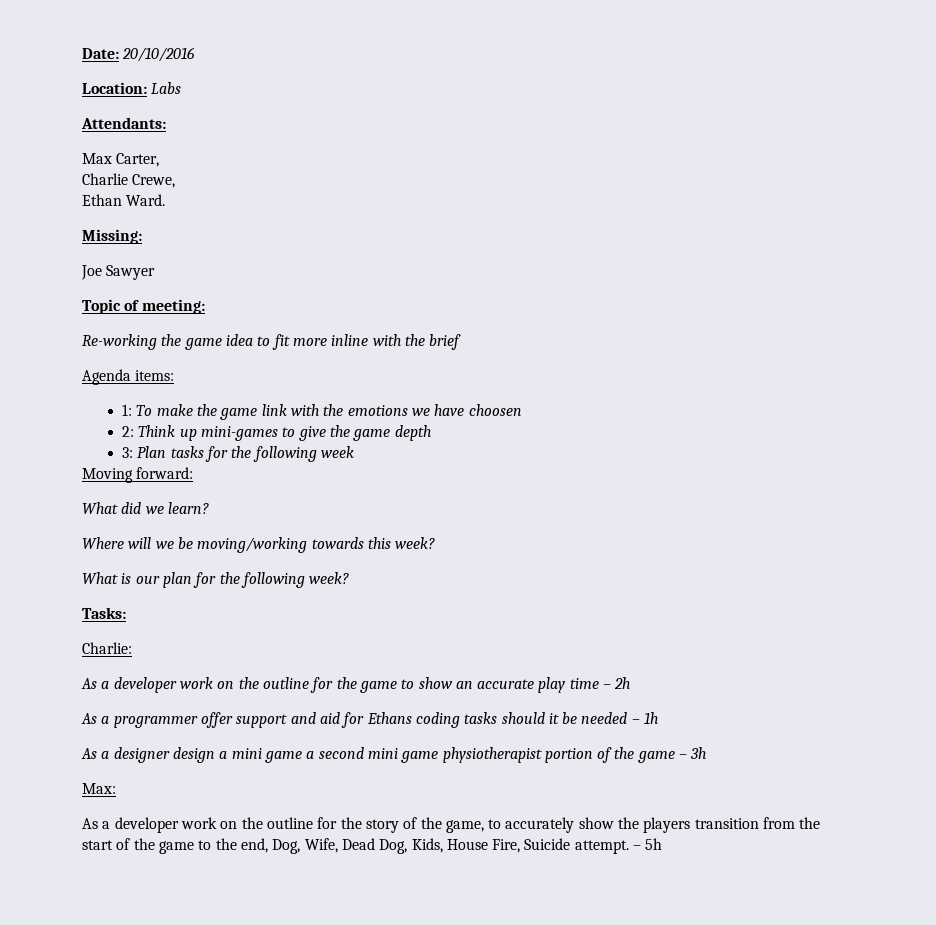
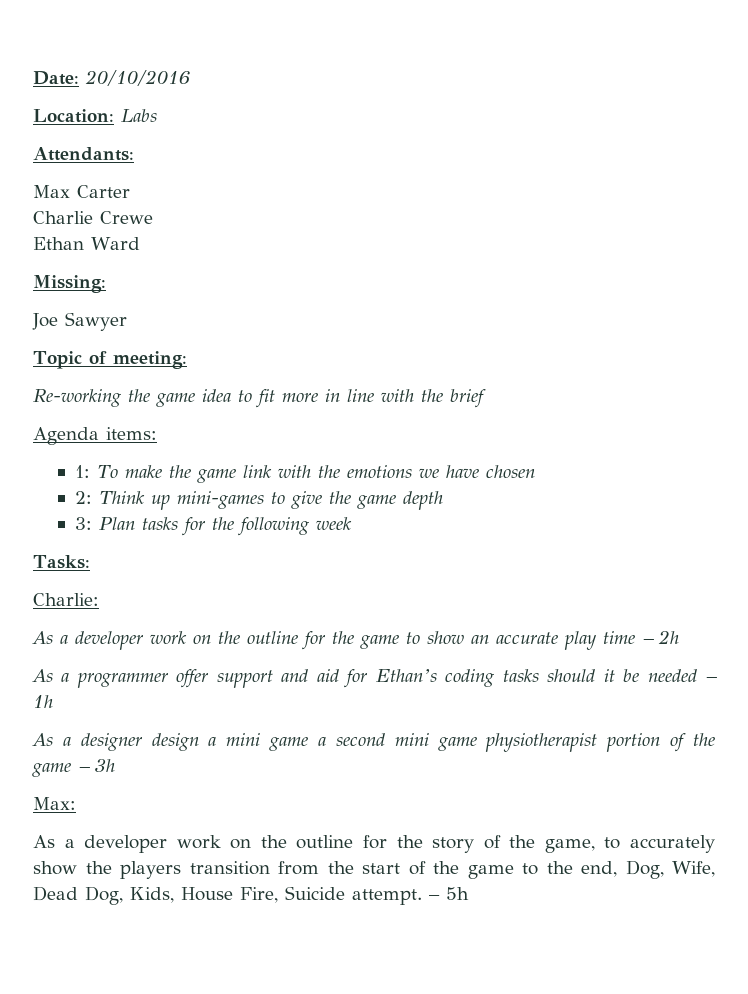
- Max Carter,
+ Max Carter
- Charlie Crewe,
+ Charlie Crewe
- Ethan Ward.
+ Ethan Ward
- Re-working the game idea to fit more inline with the brief
+ Re-working the game idea to fit more in line with the brief
- 1: To make the game link with the emotions we have choosen
+ 1: To make the game link with the emotions we have chosen
- Moving forward:
- What did we learn?
- Where will we be moving/working towards this week?
- What is our plan for the following week?
- As a programmer offer support and aid for Ethans coding tasks should it be needed – 1h
+ As a programmer offer support and aid for Ethan’s coding tasks should it be needed – 1h

